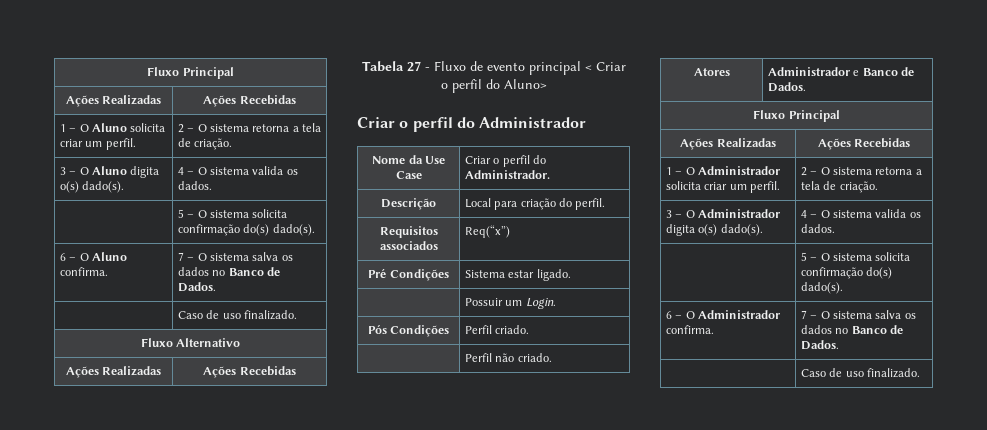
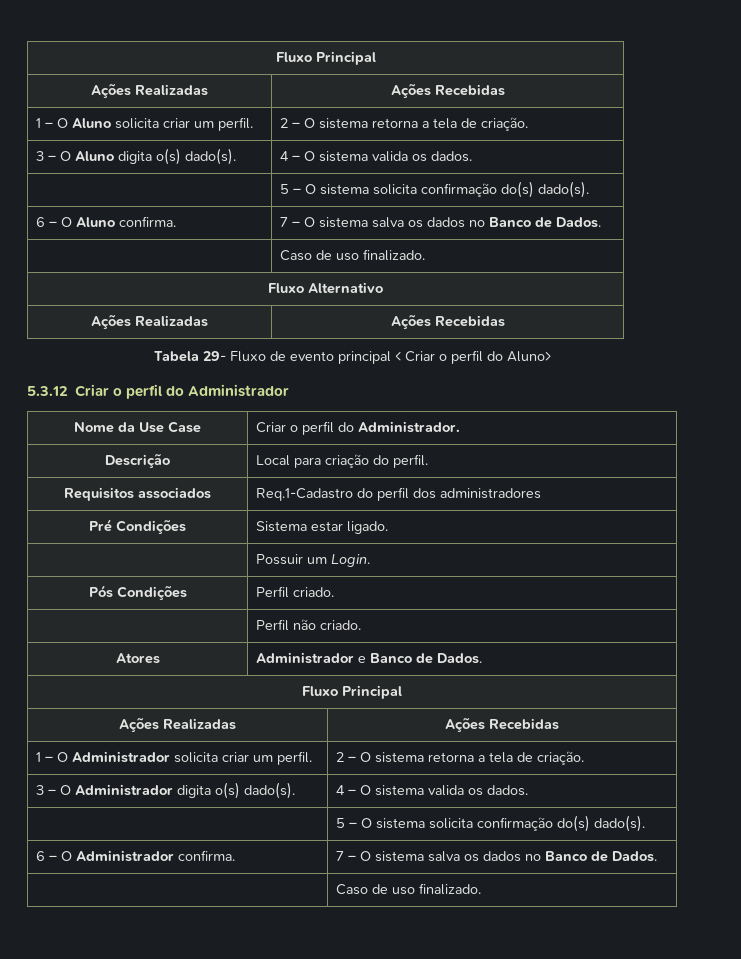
- Tabela 27 - Fluxo de evento principal < Criar o perfil do Aluno>
+ Tabela 29- Fluxo de evento principal < Criar o perfil do Aluno>
- Criar o perfil do Administrador
+ 5.3.12 Criar o perfil do Administrador
- Requisitos associados | Req(“x”)
+ Requisitos associados | Req.1-Cadastro do perfil dos administradores

